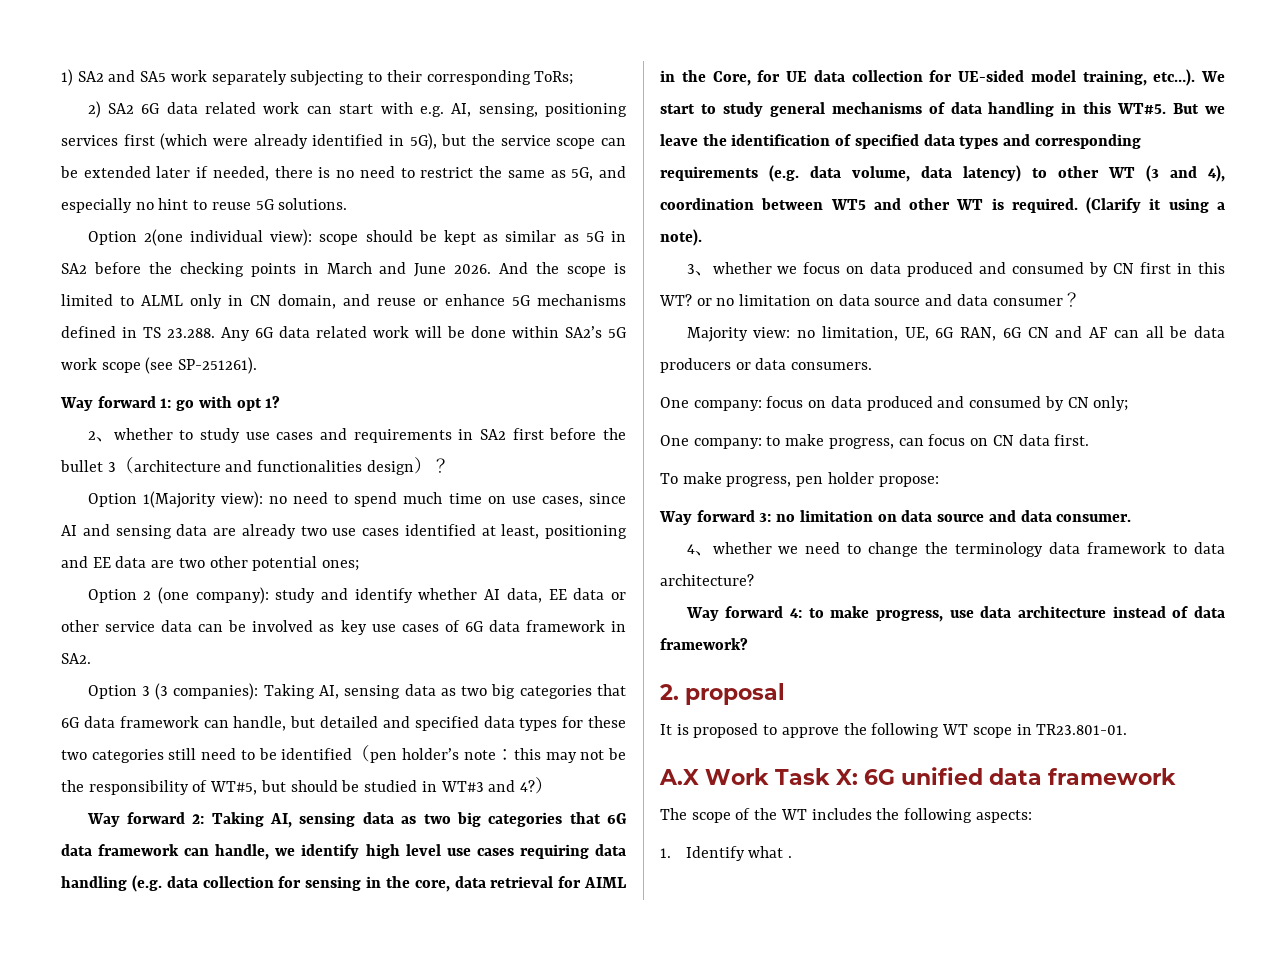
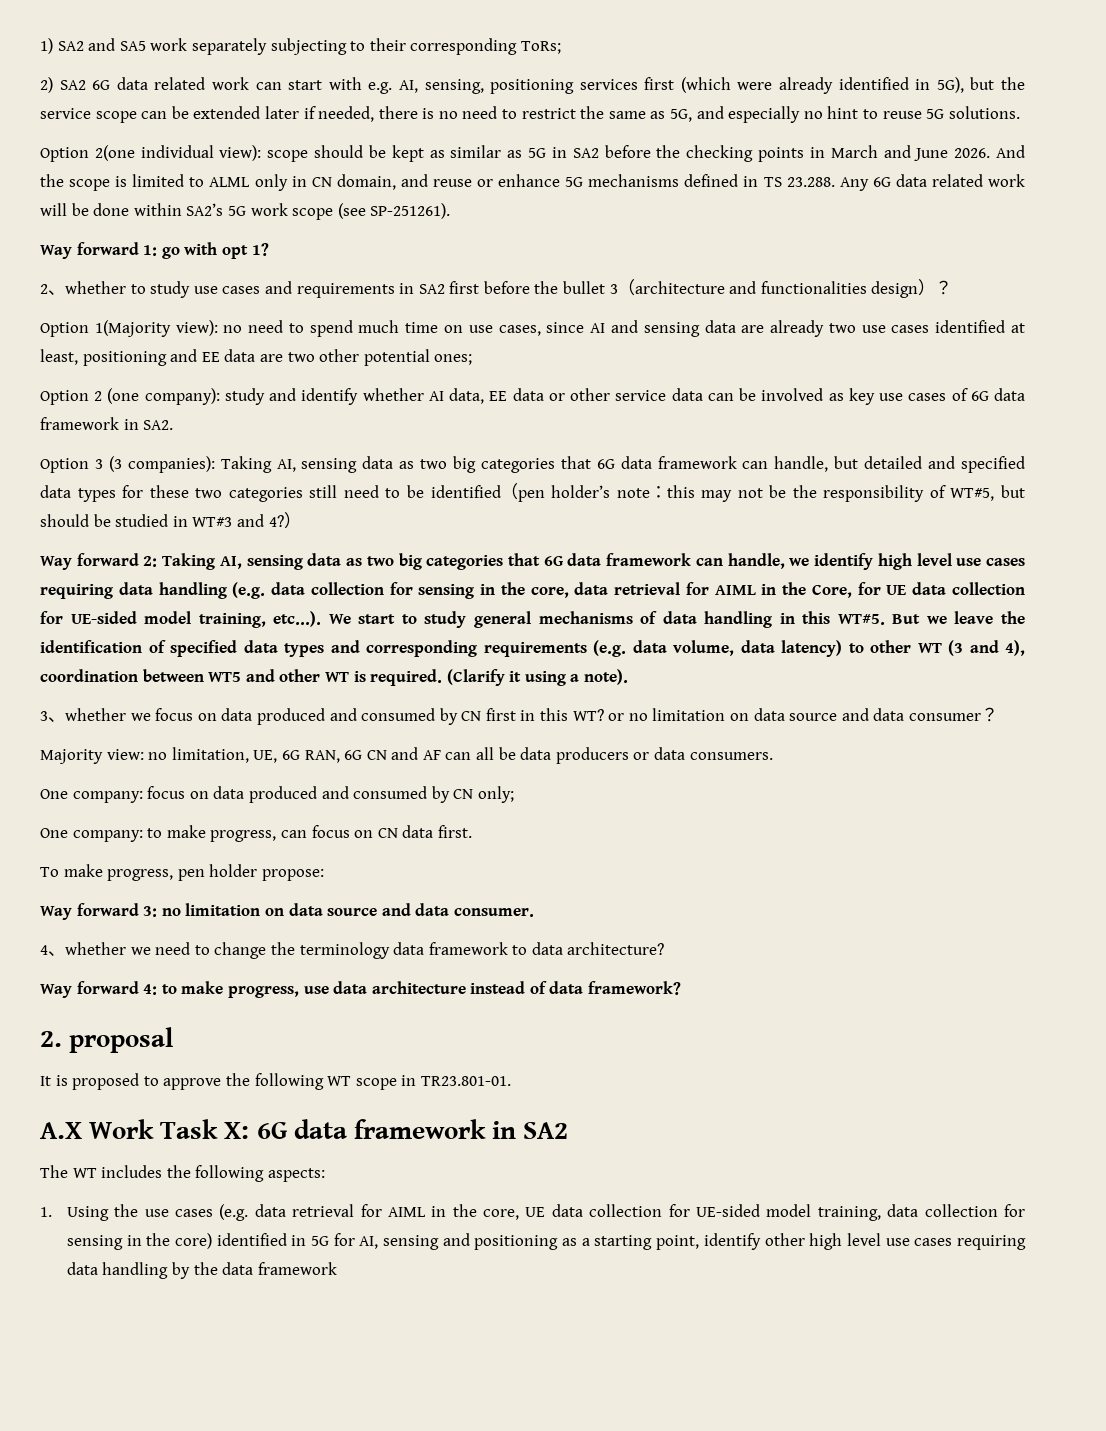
- A.X Work Task X: 6G unified data framework
+ A.X Work Task X: 6G data framework in SA2
- The scope of the WT includes the following aspects:
+ The WT includes the following aspects:
- 1. Identify what .
+ 1. Using the use cases (e.g. data retrieval for AIML in the core, UE data collection for UE-sided model training, data collection for sensing in the core) identified in 5G for AI, sensing and positioning as a starting point, identify other high level use cases requiring data handling by the data framework

